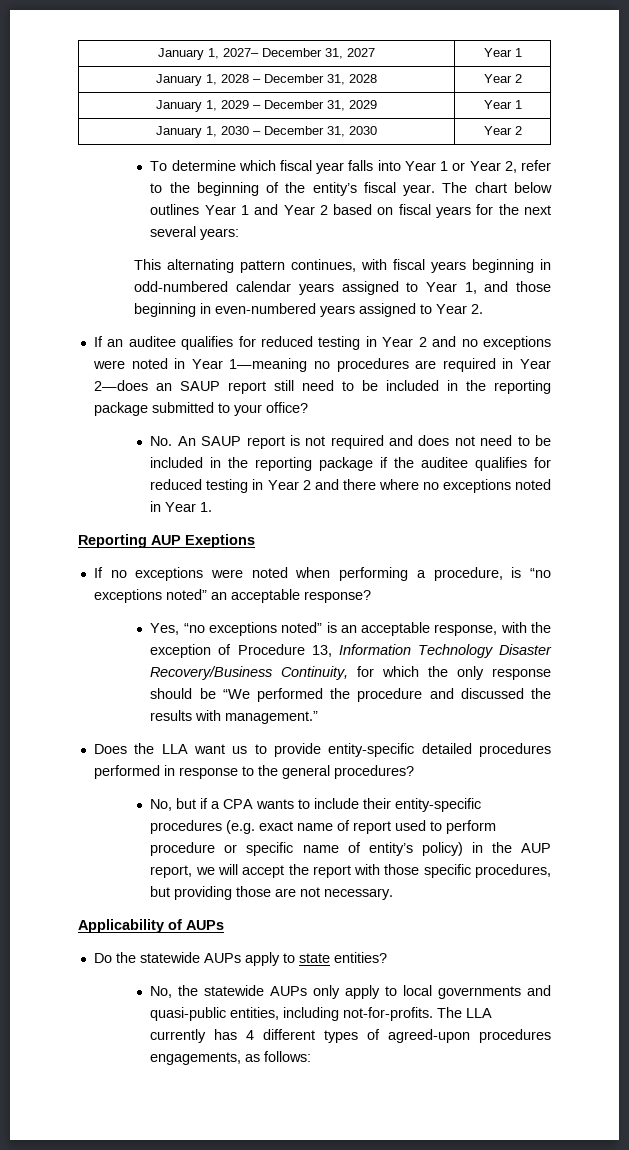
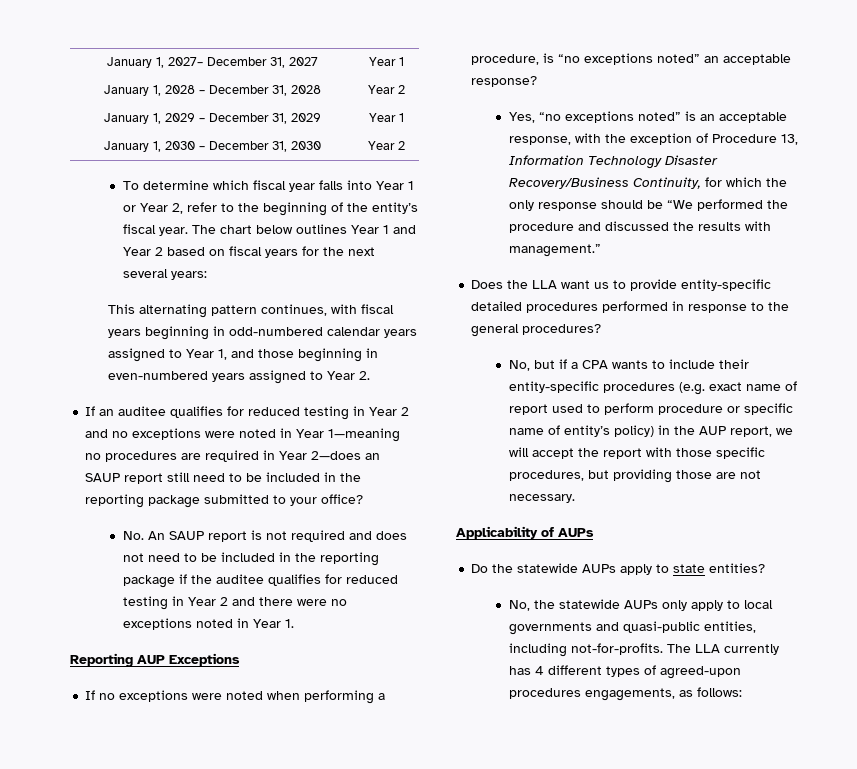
- No. An SAUP report is not required and does not need to be included in the reporting package if the auditee qualifies for reduced testing in Year 2 and there where no exceptions noted in Year 1.
+ No. An SAUP report is not required and does not need to be included in the reporting package if the auditee qualifies for reduced testing in Year 2 and there were no exceptions noted in Year 1.
- Reporting AUP Exeptions
+ Reporting AUP Exceptions

